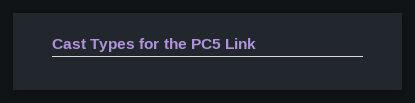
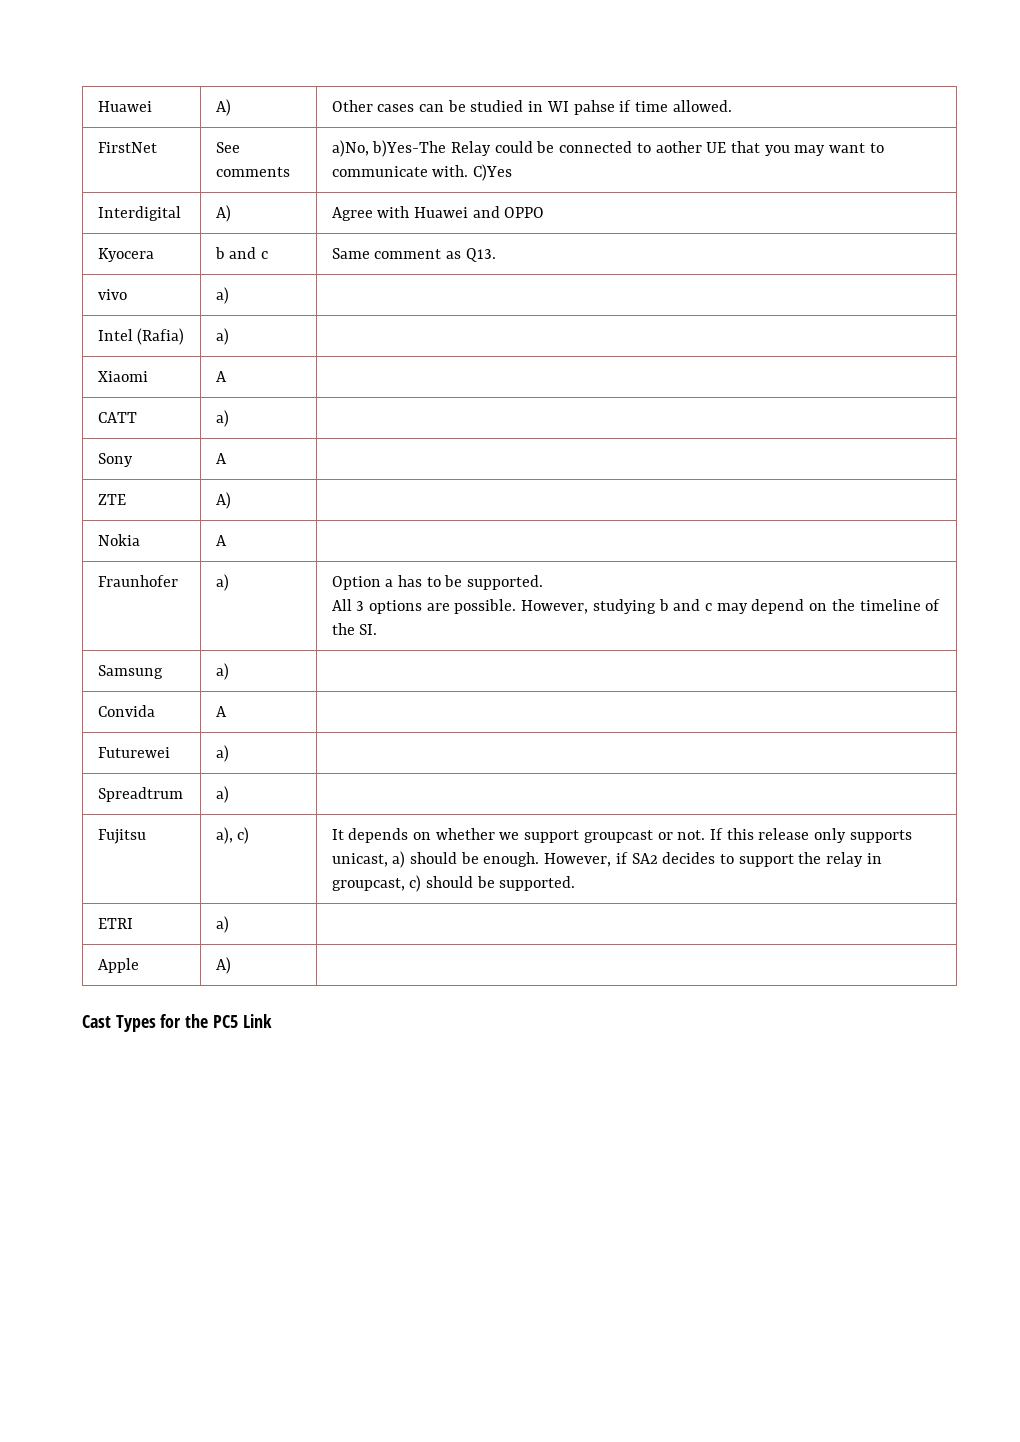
+ Huawei | A) | Other cases can be studied in WI pahse if time allowed.
+ FirstNet | See comments | a)No, b)Yes-The Relay could be connected to aother UE that you may want to communicate with. C)Yes
+ Interdigital | A) | Agree with Huawei and OPPO
+ Kyocera | b and c | Same comment as Q13.
+ vivo | a) |
+ Intel (Rafia) | a) |
+ Xiaomi | A |
+ CATT | a) |
+ Sony | A |
+ ZTE | A) |
+ Nokia | A |
+ Fraunhofer | a) | Option a has to be supported.
+ All 3 options are possible. However, studying b and c may depend on the timeline of the SI.
+ Samsung | a) |
+ Convida | A |
+ Futurewei | a) |
+ Spreadtrum | a) |
+ Fujitsu | a), c) | It depends on whether we support groupcast or not. If this release only supports unicast, a) should be enough. However, if SA2 decides to support the relay in groupcast, c) should be supported.
+ ETRI | a) |
+ Apple | A) |

